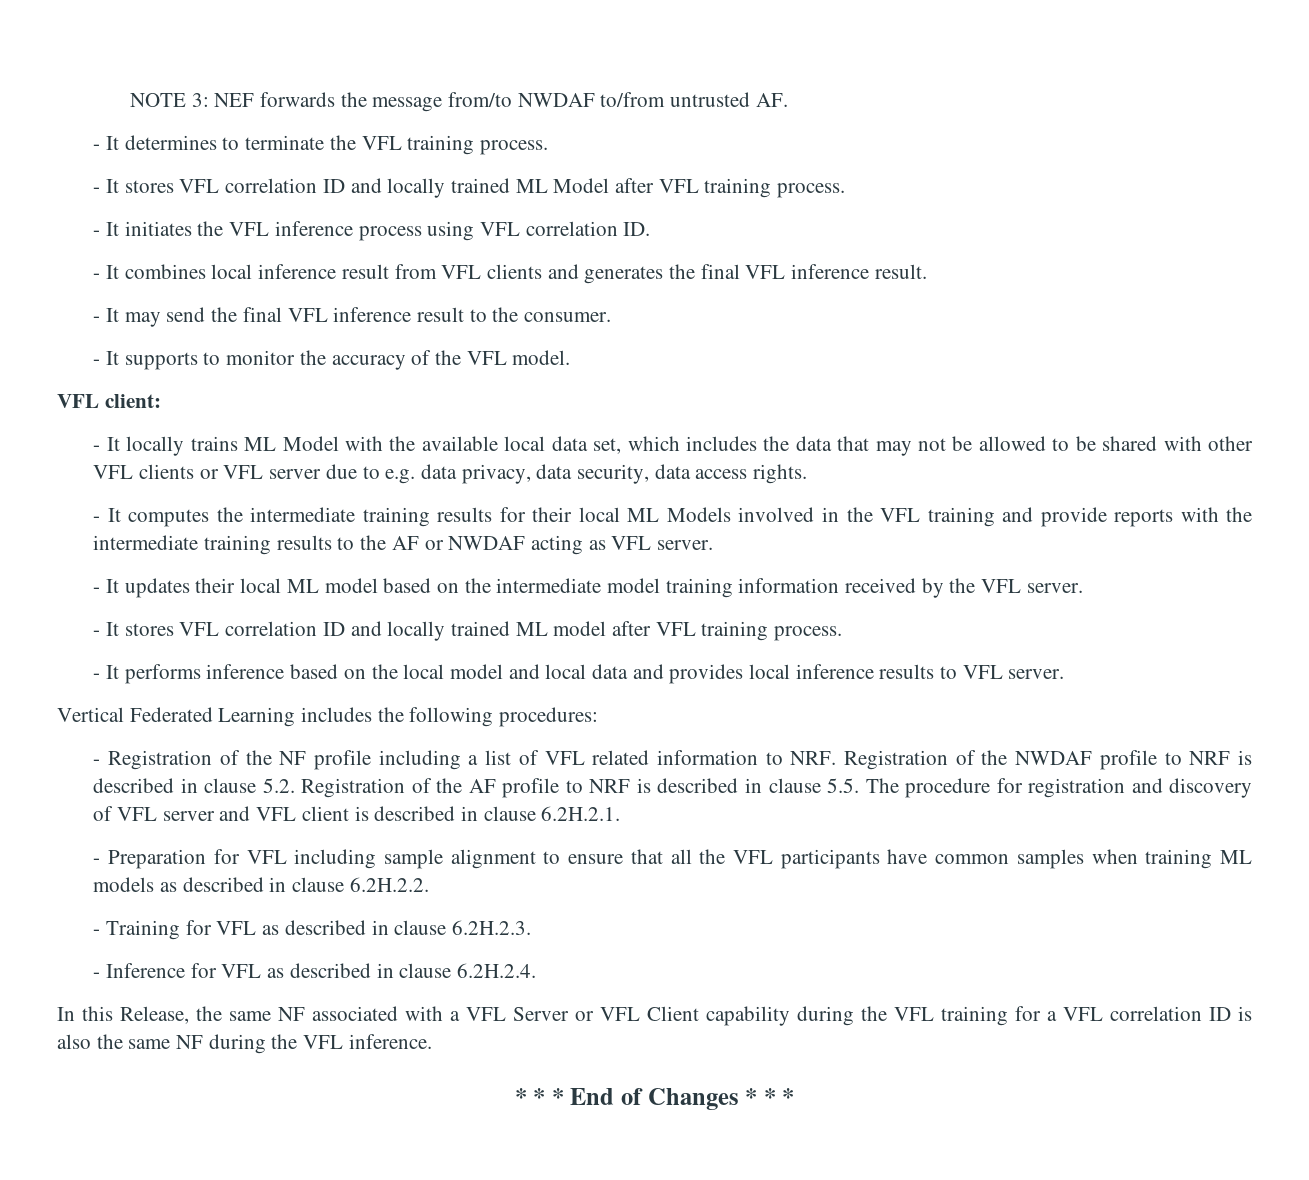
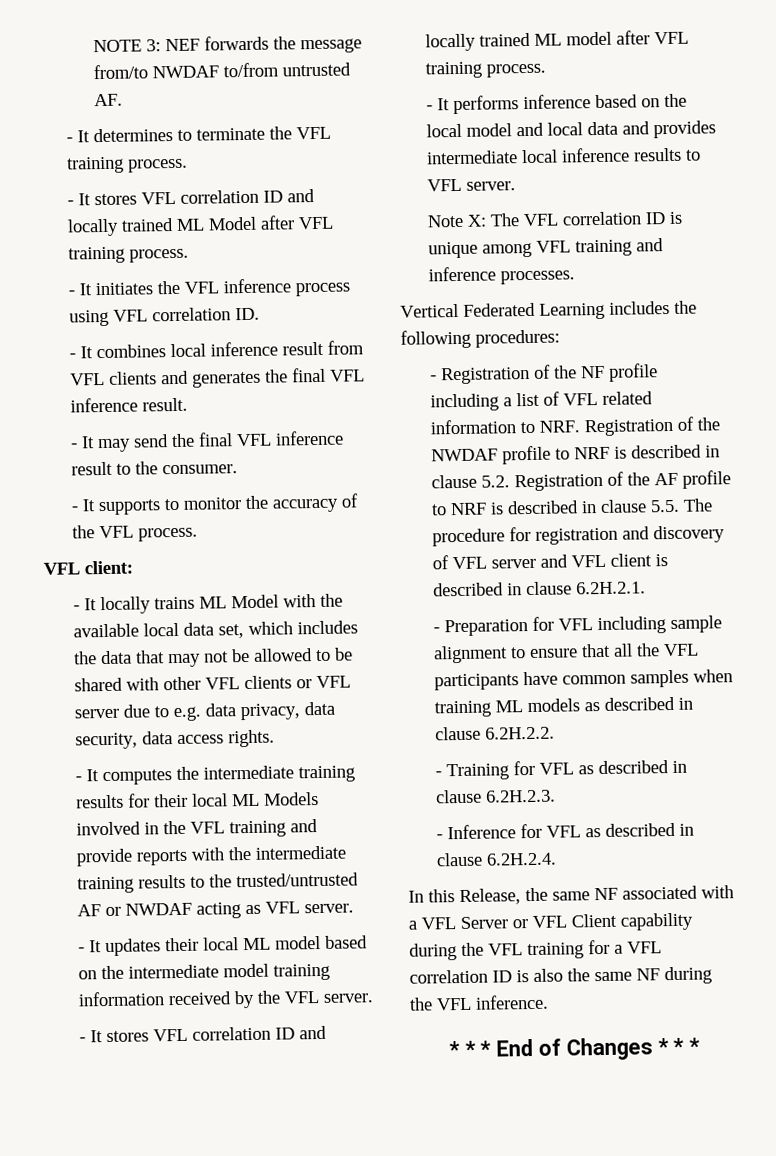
- - It supports to monitor the accuracy of the VFL model.
+ - It supports to monitor the accuracy of the VFL process.
- - It computes the intermediate training results for their local ML Models involved in the VFL training and provide reports with the intermediate training results to the AF or NWDAF acting as VFL server.
+ - It computes the intermediate training results for their local ML Models involved in the VFL training and provide reports with the intermediate training results to the trusted/untrusted AF or NWDAF acting as VFL server.
- - It performs inference based on the local model and local data and provides local inference results to VFL server.
+ - It performs inference based on the local model and local data and provides intermediate local inference results to VFL server.
+ Note X: The VFL correlation ID is unique among VFL training and inference processes.

